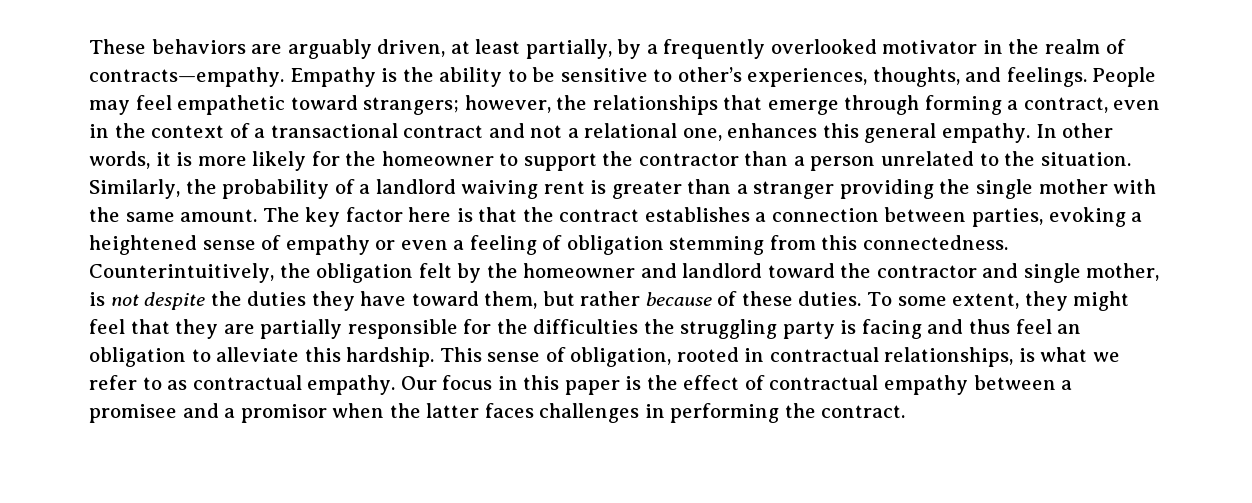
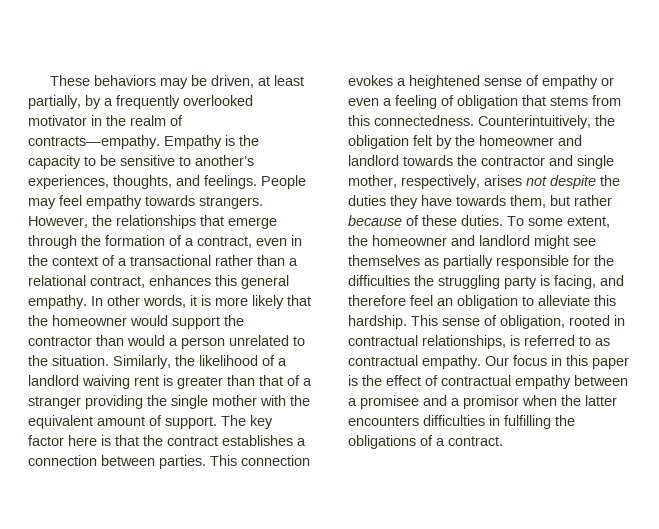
- These behaviors are arguably driven, at least partially, by a frequently overlooked motivator in the realm of contracts—empathy.
+ These behaviors may be driven, at least partially, by a frequently overlooked motivator in the realm of contracts—empathy.
- Empathy is the ability to be sensitive to other’s experiences, thoughts, and feelings.
+ Empathy is the capacity to be sensitive to another’s experiences, thoughts, and feelings.
- People may feel empathetic toward strangers; however, the relationships that emerge through forming a contract, even in the context of a transactional contract and not a relational one, enhances this general empathy.
+ People may feel empathy towards strangers. However, the relationships that emerge through the formation of a contract, even in the context of a transactional rather than a relational contract, enhances this general empathy.
- In other words, it is more likely for the homeowner to support the contractor than a person unrelated to the situation.
+ In other words, it is more likely that the homeowner would support the contractor than would a person unrelated to the situation.
- Similarly, the probability of a landlord waiving rent is greater than a stranger providing the single mother with the same amount.
+ Similarly, the likelihood of a landlord waiving rent is greater than that of a stranger providing the single mother with the equivalent amount of support.
- The key factor here is that the contract establishes a connection between parties, evoking a heightened sense of empathy or even a feeling of obligation stemming from this connectedness.
+ The key factor here is that the contract establishes a connection between parties. This connection evokes a heightened sense of empathy or even a feeling of obligation that stems from this connectedness.
- Counterintuitively, the obligation felt by the homeowner and landlord toward the contractor and single mother, is not despite the duties they have toward them, but rather because of these duties.
+ Counterintuitively, the obligation felt by the homeowner and landlord towards the contractor and single mother, respectively, arises not despite the duties they have towards them, but rather because of these duties.
- To some extent, they might feel that they are partially responsible for the difficulties the struggling party is facing and thus feel an obligation to alleviate this hardship.
+ To some extent, the homeowner and landlord might see themselves as partially responsible for the difficulties the struggling party is facing, and therefore feel an obligation to alleviate this hardship.
- This sense of obligation, rooted in contractual relationships, is what we refer to as contractual empathy.
+ This sense of obligation, rooted in contractual relationships, is referred to as contractual empathy.
- Our focus in this paper is the effect of contractual empathy between a promisee and a promisor when the latter faces challenges in performing the contract.
+ Our focus in this paper is the effect of contractual empathy between a promisee and a promisor when the latter encounters difficulties in fulfilling the obligations of a contract.

